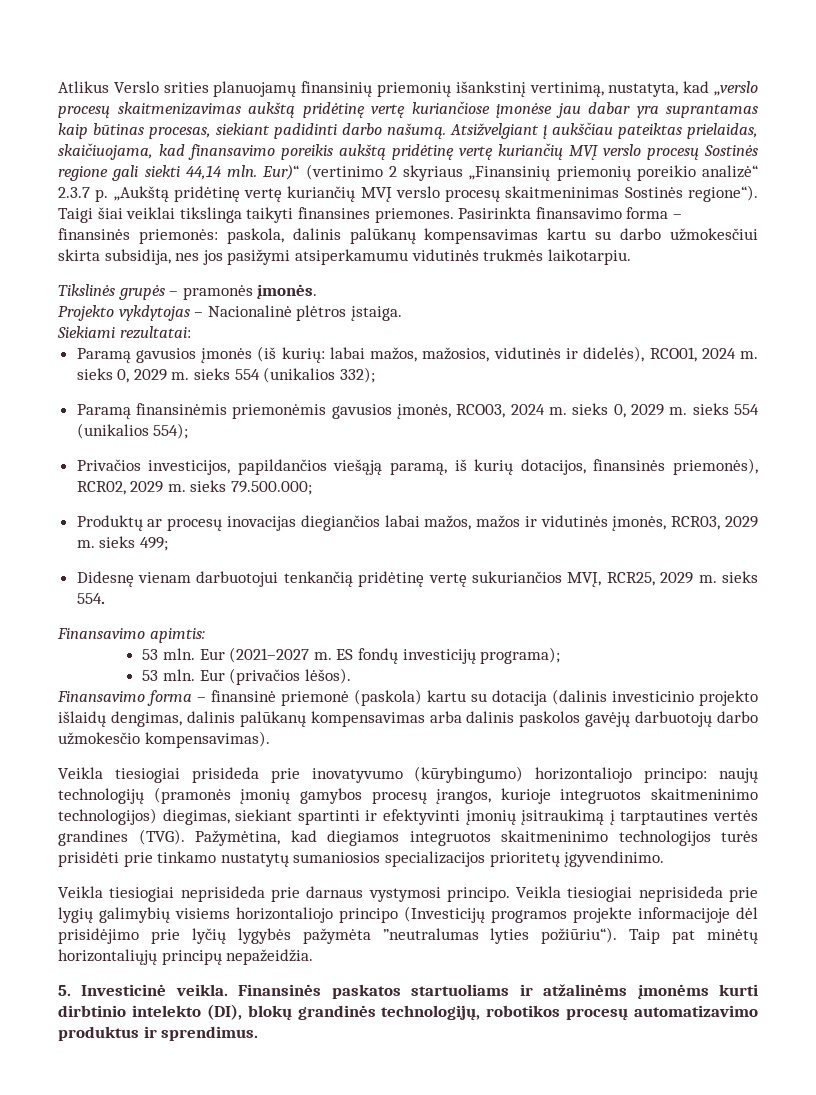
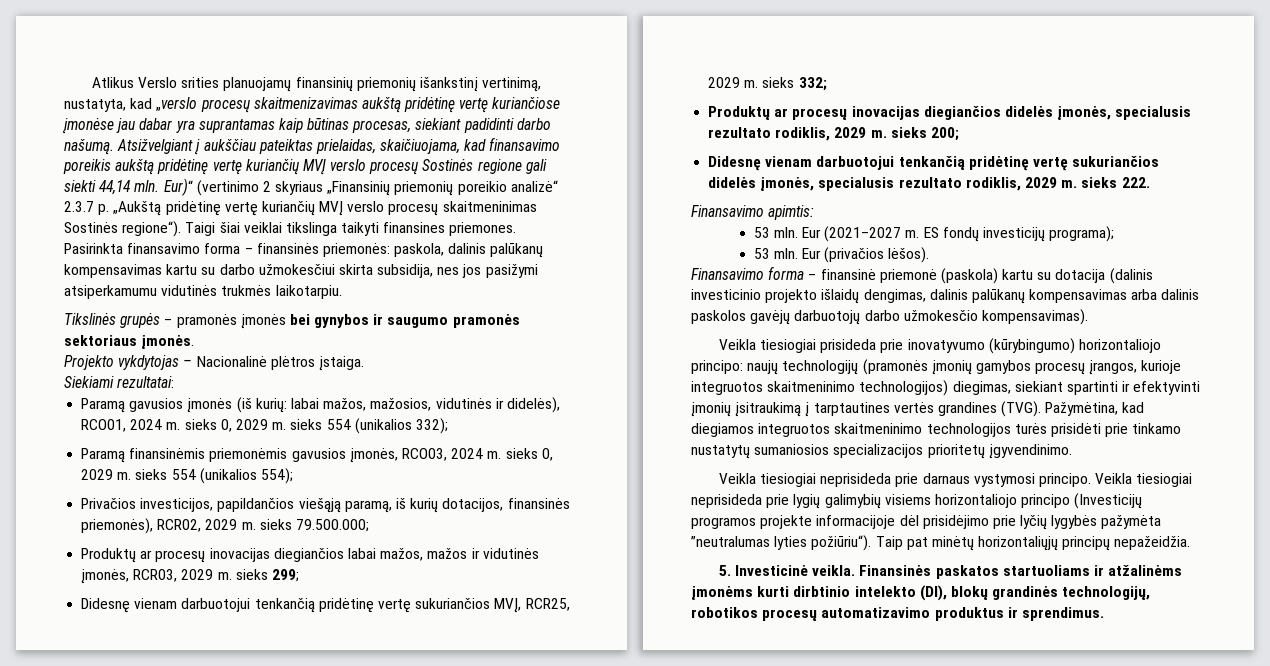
- Tikslinės grupės – pramonės įmonės.
+ Tikslinės grupės – pramonės įmonės bei gynybos ir saugumo pramonės sektoriaus įmonės.
- Produktų ar procesų inovacijas diegiančios labai mažos, mažos ir vidutinės įmonės, RCR03, 2029 m. sieks 499;
+ Produktų ar procesų inovacijas diegiančios labai mažos, mažos ir vidutinės įmonės, RCR03, 2029 m. sieks 299;
- Didesnę vienam darbuotojui tenkančią pridėtinę vertę sukuriančios MVĮ, RCR25, 2029 m. sieks 554.
+ Didesnę vienam darbuotojui tenkančią pridėtinę vertę sukuriančios MVĮ, RCR25, 2029 m. sieks 332;
+ Produktų ar procesų inovacijas diegiančios didelės įmonės, specialusis rezultato rodiklis, 2029 m. sieks 200;
+ Didesnę vienam darbuotojui tenkančią pridėtinę vertę sukuriančios didelės įmonės, specialusis rezultato rodiklis, 2029 m. sieks 222.

